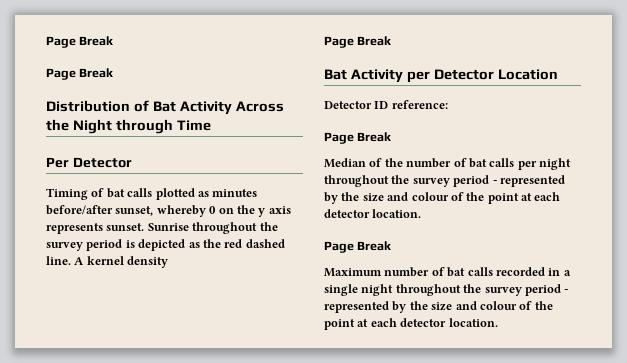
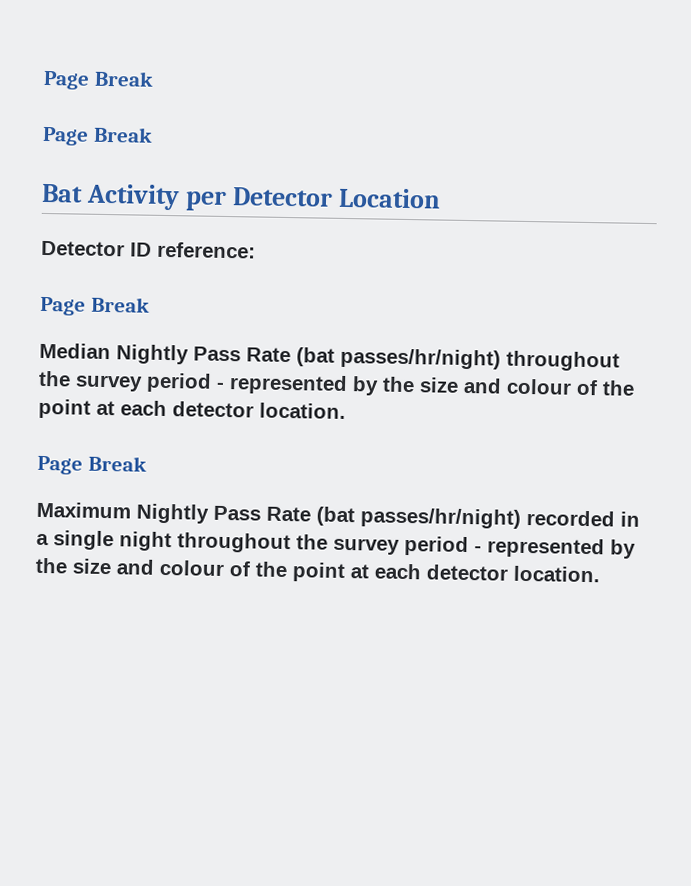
- Distribution of Bat Activity Across the Night through Time
- Per Detector
- Timing of bat calls plotted as minutes before/after sunset, whereby 0 on the y axis represents sunset. Sunrise throughout the survey period is depicted as the red dashed line. A kernel density
- Page Break
- Median of the number of bat calls per night throughout the survey period - represented by the size and colour of the point at each detector location.
+ Median Nightly Pass Rate (bat passes/hr/night) throughout the survey period - represented by the size and colour of the point at each detector location.
- Maximum number of bat calls recorded in a single night throughout the survey period - represented by the size and colour of the point at each detector location.
+ Maximum Nightly Pass Rate (bat passes/hr/night) recorded in a single night throughout the survey period - represented by the size and colour of the point at each detector location.

